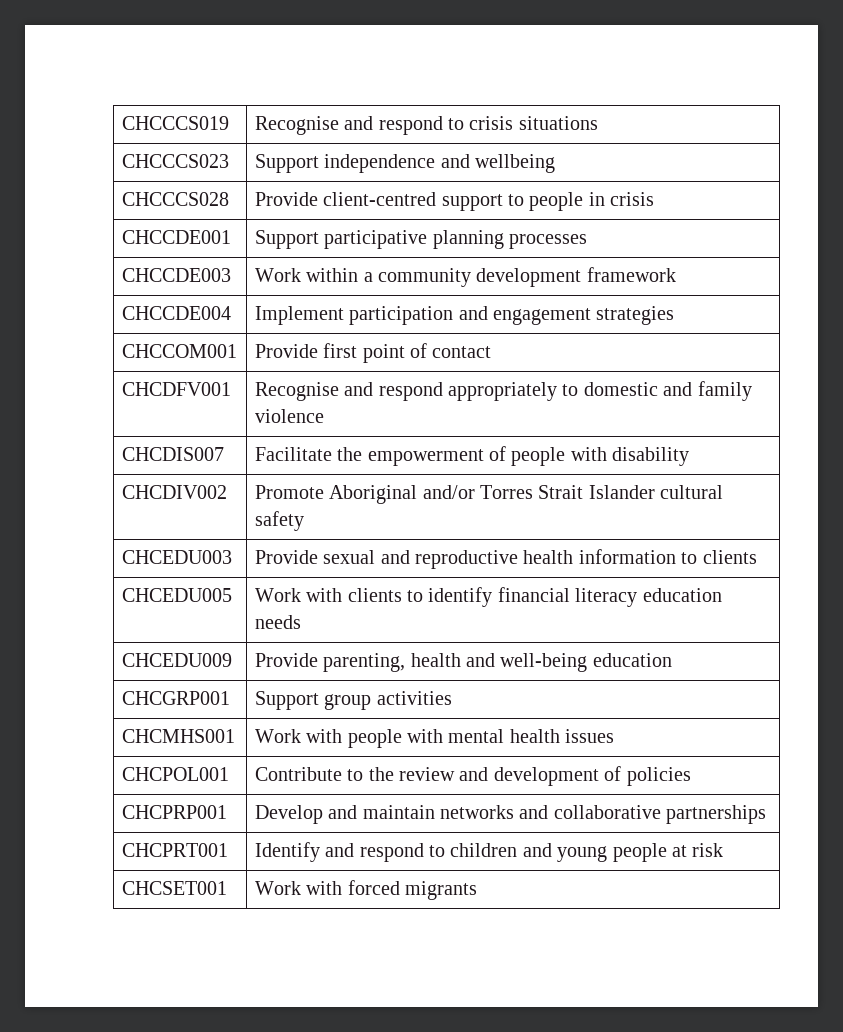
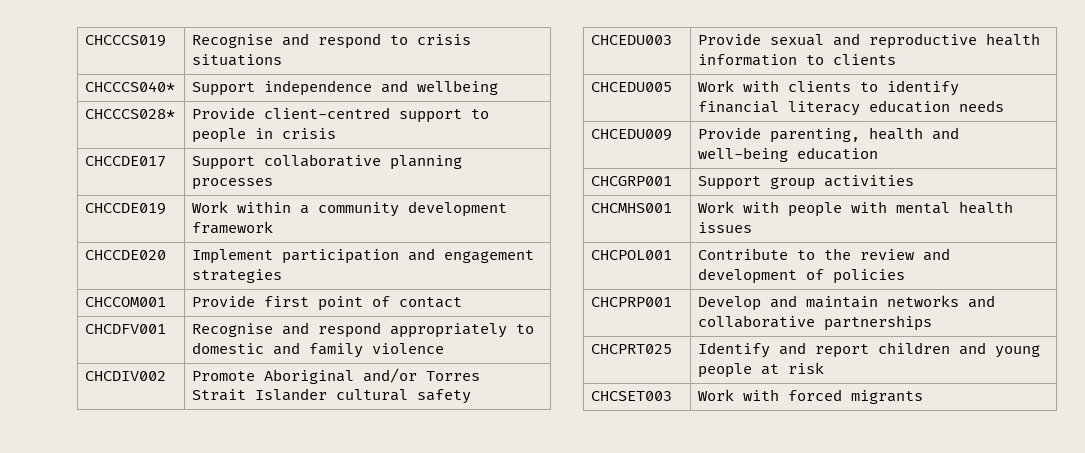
- CHCCCS023 | Support independence and wellbeing
+ CHCCCS040* | Support independence and wellbeing
- CHCCCS028 | Provide client-centred support to people in crisis
+ CHCCCS028* | Provide client-centred support to people in crisis
- CHCCDE001 | Support participative planning processes
+ CHCCDE017 | Support collaborative planning processes
- CHCCDE003 | Work within a community development framework
+ CHCCDE019 | Work within a community development framework
- CHCCDE004 | Implement participation and engagement strategies
+ CHCCDE020 | Implement participation and engagement strategies
- CHCDIS007 | Facilitate the empowerment of people with disability
- CHCPRT001 | Identify and respond to children and young people at risk
+ CHCPRT025 | Identify and report children and young people at risk
- CHCSET001 | Work with forced migrants
+ CHCSET003 | Work with forced migrants

